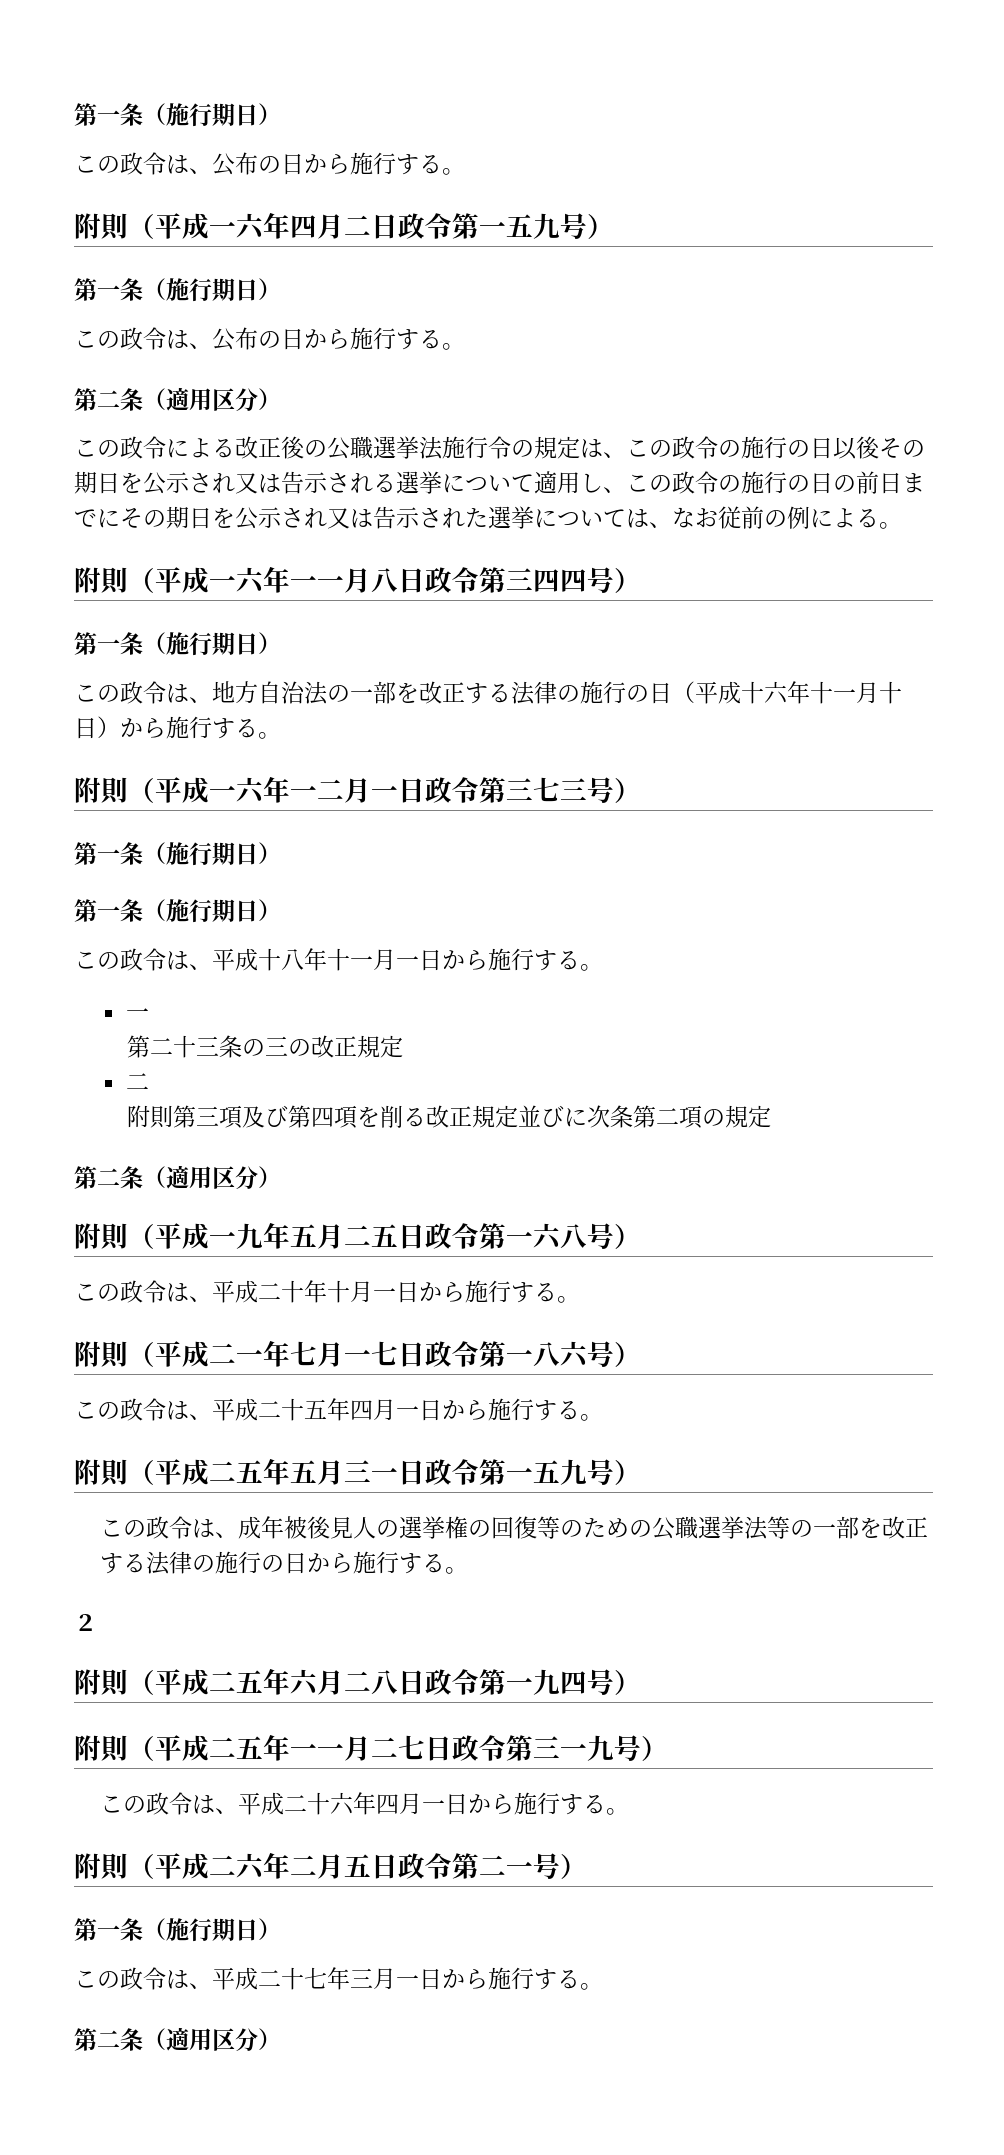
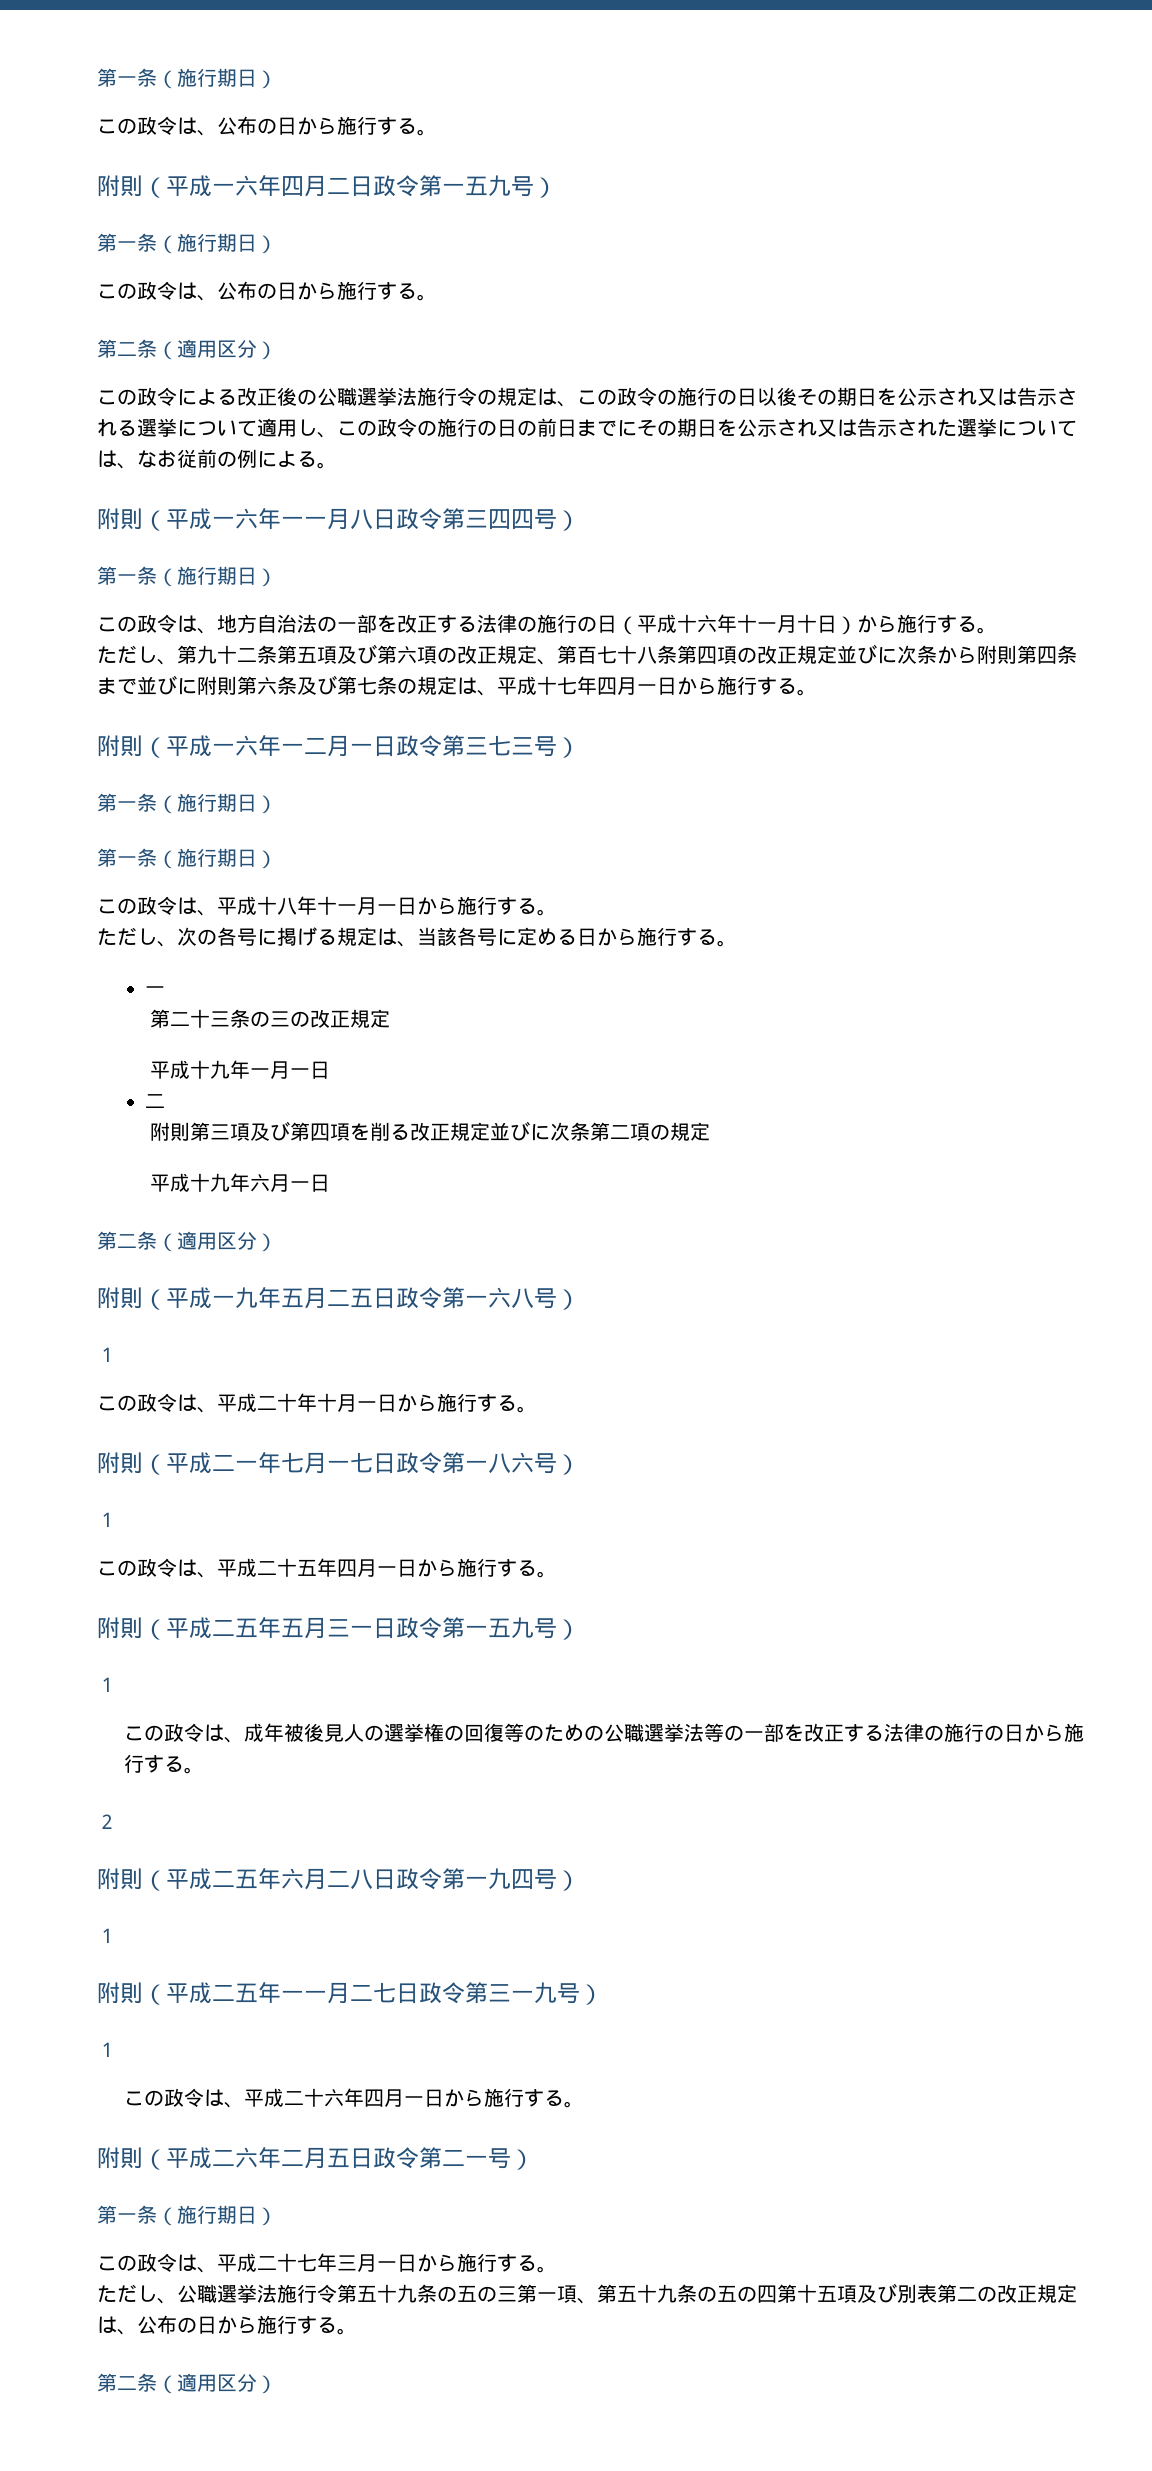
+ ただし、第九十二条第五項及び第六項の改正規定、第百七十八条第四項の改正規定並びに次条から附則第四条まで並びに附則第六条及び第七条の規定は、平成十七年四月一日から施行する。
+ ただし、次の各号に掲げる規定は、当該各号に定める日から施行する。
+ 平成十九年一月一日
+ 平成十九年六月一日
  附則（平成一九年五月二五日政令第一六八号）
+ １
  附則（平成二一年七月一七日政令第一八六号）
+ １
  附則（平成二五年五月三一日政令第一五九号）
+ １
  附則（平成二五年六月二八日政令第一九四号）
+ １
  附則（平成二五年一一月二七日政令第三一九号）
+ １
+ ただし、公職選挙法施行令第五十九条の五の三第一項、第五十九条の五の四第十五項及び別表第二の改正規定は、公布の日から施行する。

